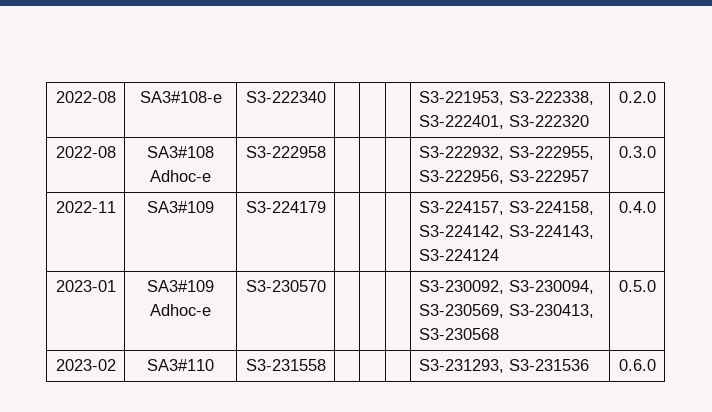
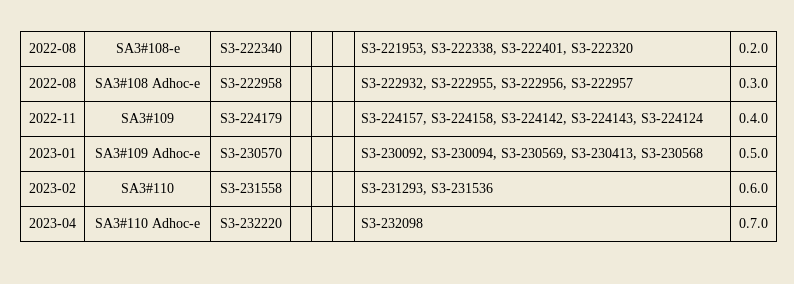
+ 2023-04 | SA3#110 Adhoc-e | S3-232220 | | | | S3-232098 | 0.7.0

